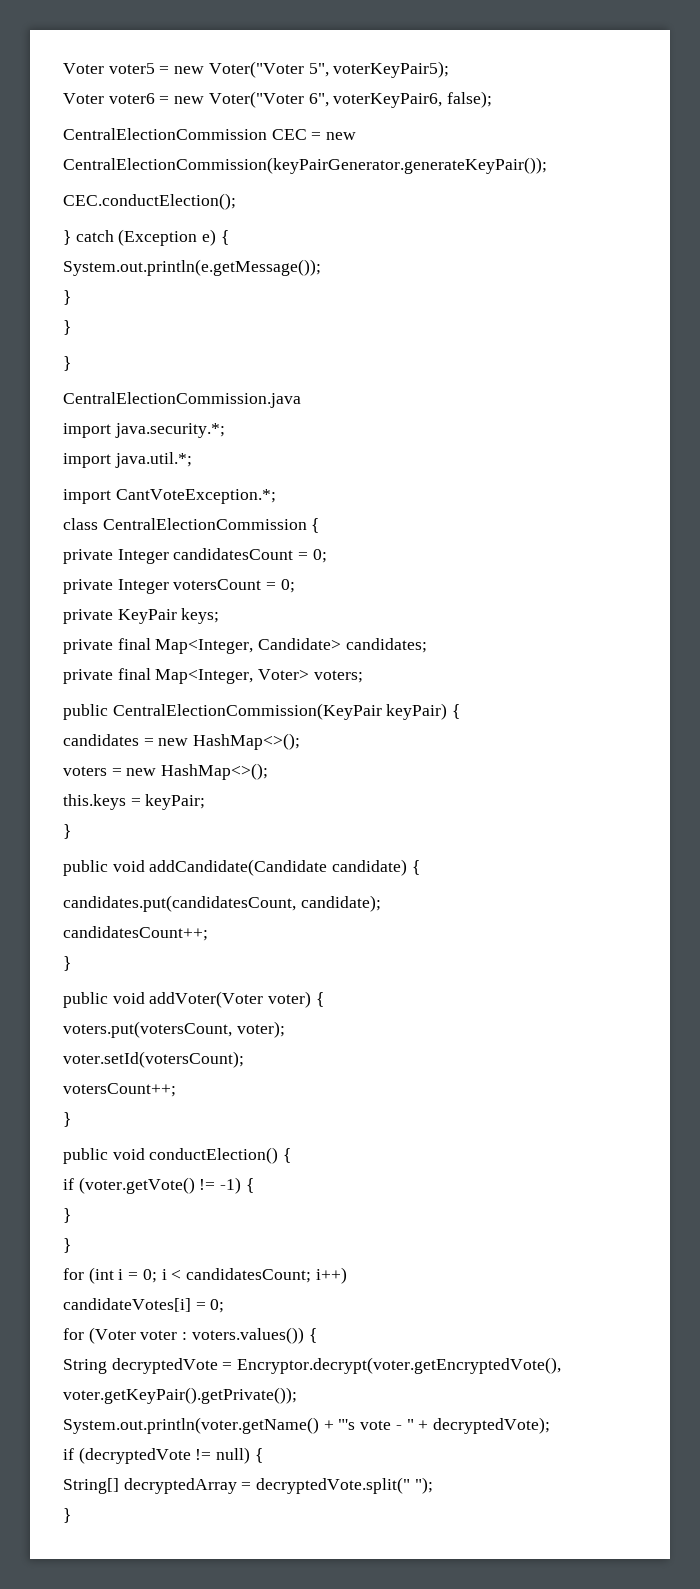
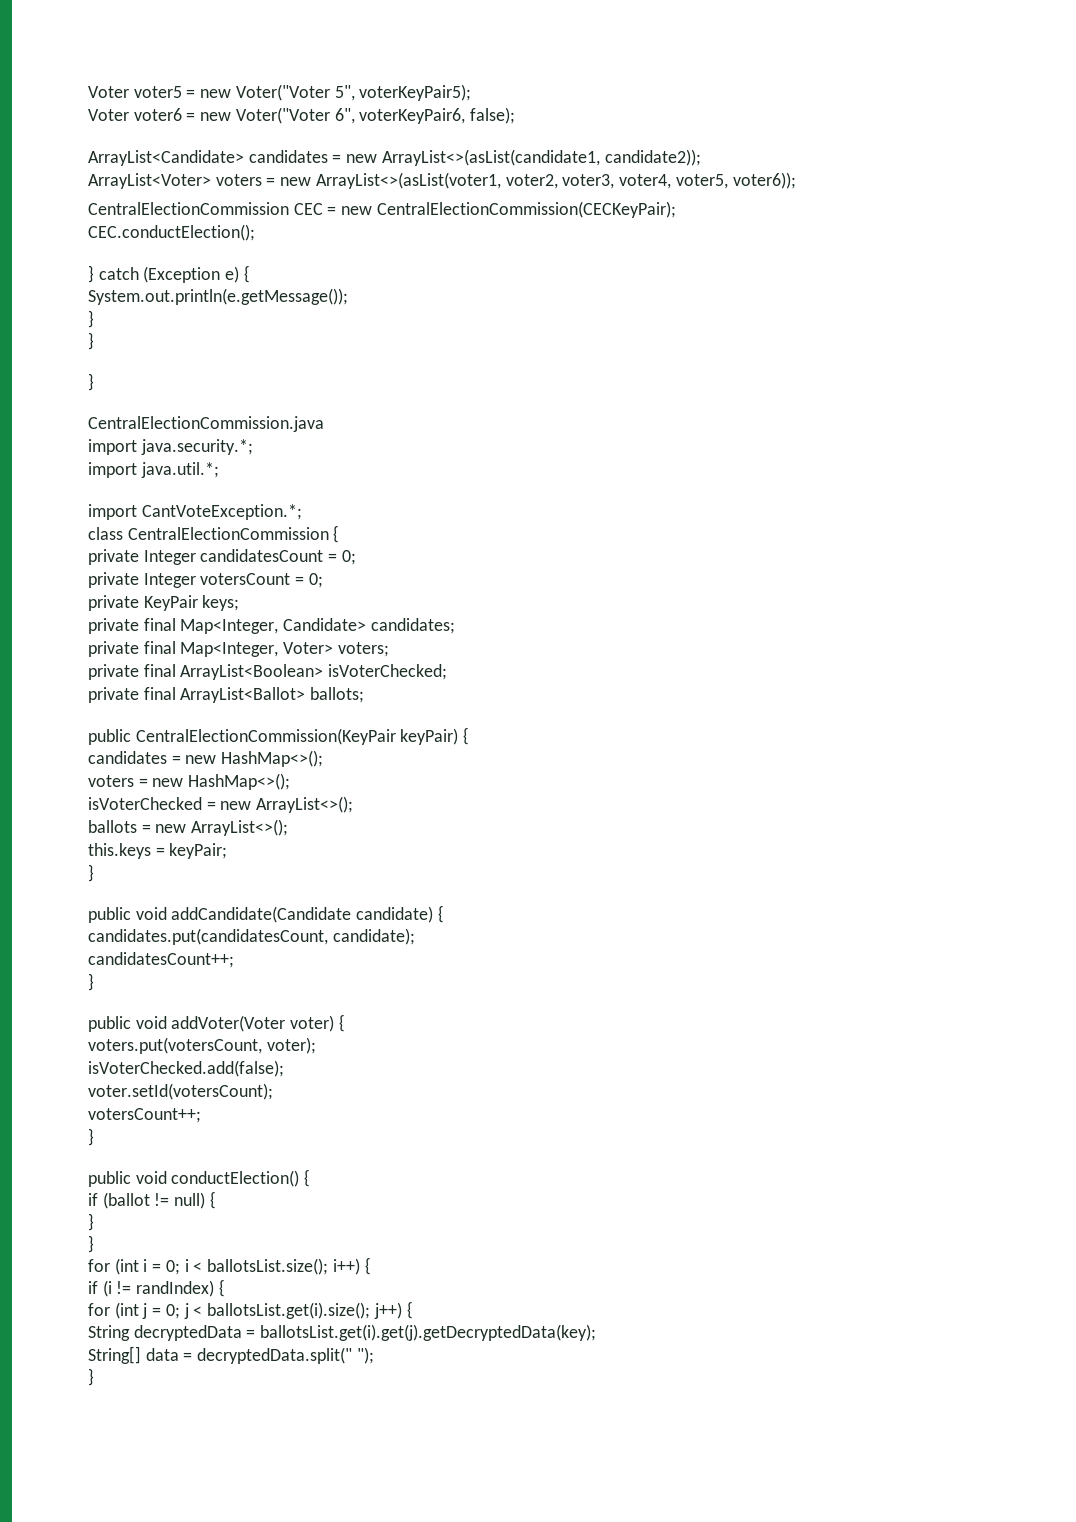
+ ArrayList<Candidate> candidates = new ArrayList<>(asList(candidate1, candidate2));
+ ArrayList<Voter> voters = new ArrayList<>(asList(voter1, voter2, voter3, voter4, voter5, voter6));
- CentralElectionCommission CEC = new CentralElectionCommission(keyPairGenerator.generateKeyPair());
+ CentralElectionCommission CEC = new CentralElectionCommission(CECKeyPair);
+ private final ArrayList<Boolean> isVoterChecked;
+ private final ArrayList<Ballot> ballots;
+ isVoterChecked = new ArrayList<>();
+ ballots = new ArrayList<>();
+ isVoterChecked.add(false);
- if (voter.getVote() != -1) {
+ if (ballot != null) {
- for (int i = 0; i < candidatesCount; i++)
- candidateVotes[i] = 0;
- for (Voter voter : voters.values()) {
- String decryptedVote = Encryptor.decrypt(voter.getEncryptedVote(), voter.getKeyPair().getPrivate());
- System.out.println(voter.getName() + "'s vote - " + decryptedVote);
- if (decryptedVote != null) {
- String[] decryptedArray = decryptedVote.split(" ");
+ for (int i = 0; i < ballotsList.size(); i++) {
+ if (i != randIndex) {
+ for (int j = 0; j < ballotsList.get(i).size(); j++) {
+ String decryptedData = ballotsList.get(i).get(j).getDecryptedData(key);
+ String[] data = decryptedData.split(" ");

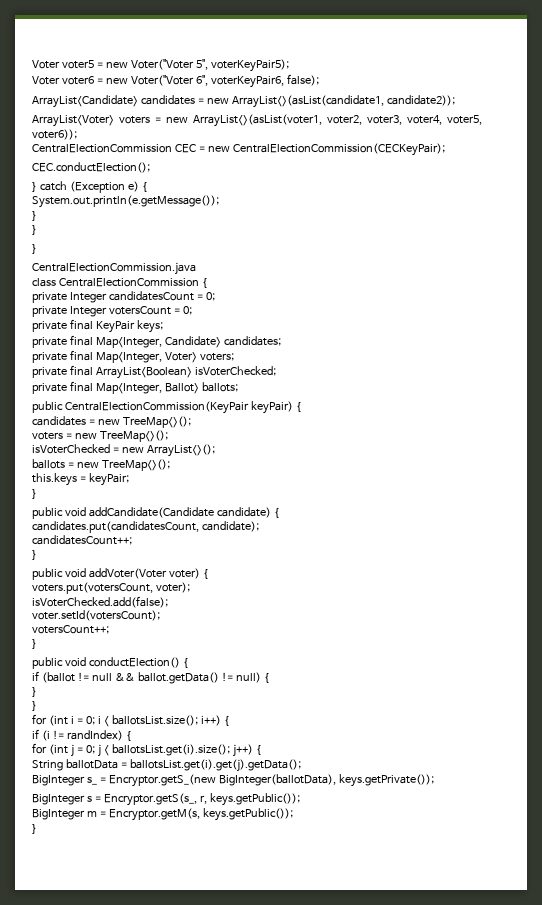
- import java.security.*;
- import java.util.*;
- import CantVoteException.*;
- private KeyPair keys;
+ private final KeyPair keys;
- private final ArrayList<Ballot> ballots;
+ private final Map<Integer, Ballot> ballots;
- candidates = new HashMap<>();
- voters = new HashMap<>();
+ candidates = new TreeMap<>();
+ voters = new TreeMap<>();
- ballots = new ArrayList<>();
+ ballots = new TreeMap<>();
- if (ballot != null) {
+ if (ballot != null && ballot.getData() != null) {
- String decryptedData = ballotsList.get(i).get(j).getDecryptedData(key);
- String[] data = decryptedData.split(" ");
+ String ballotData = ballotsList.get(i).get(j).getData();
+ BigInteger s_ = Encryptor.getS_(new BigInteger(ballotData), keys.getPrivate());
+ BigInteger s = Encryptor.getS(s_, r, keys.getPublic());
+ BigInteger m = Encryptor.getM(s, keys.getPublic());

